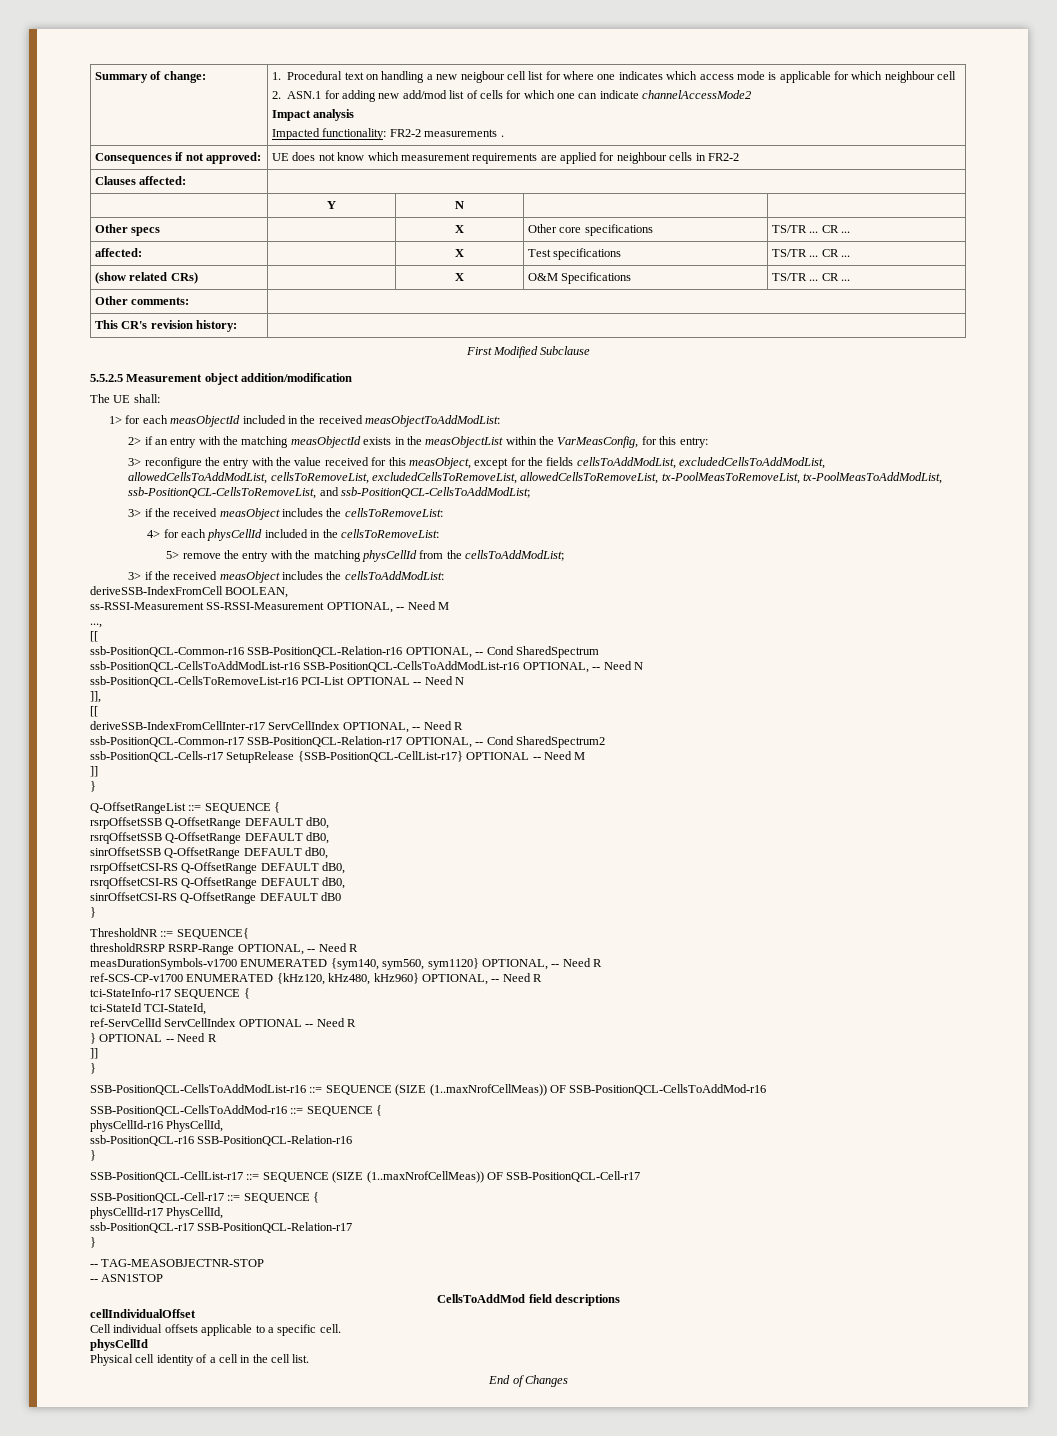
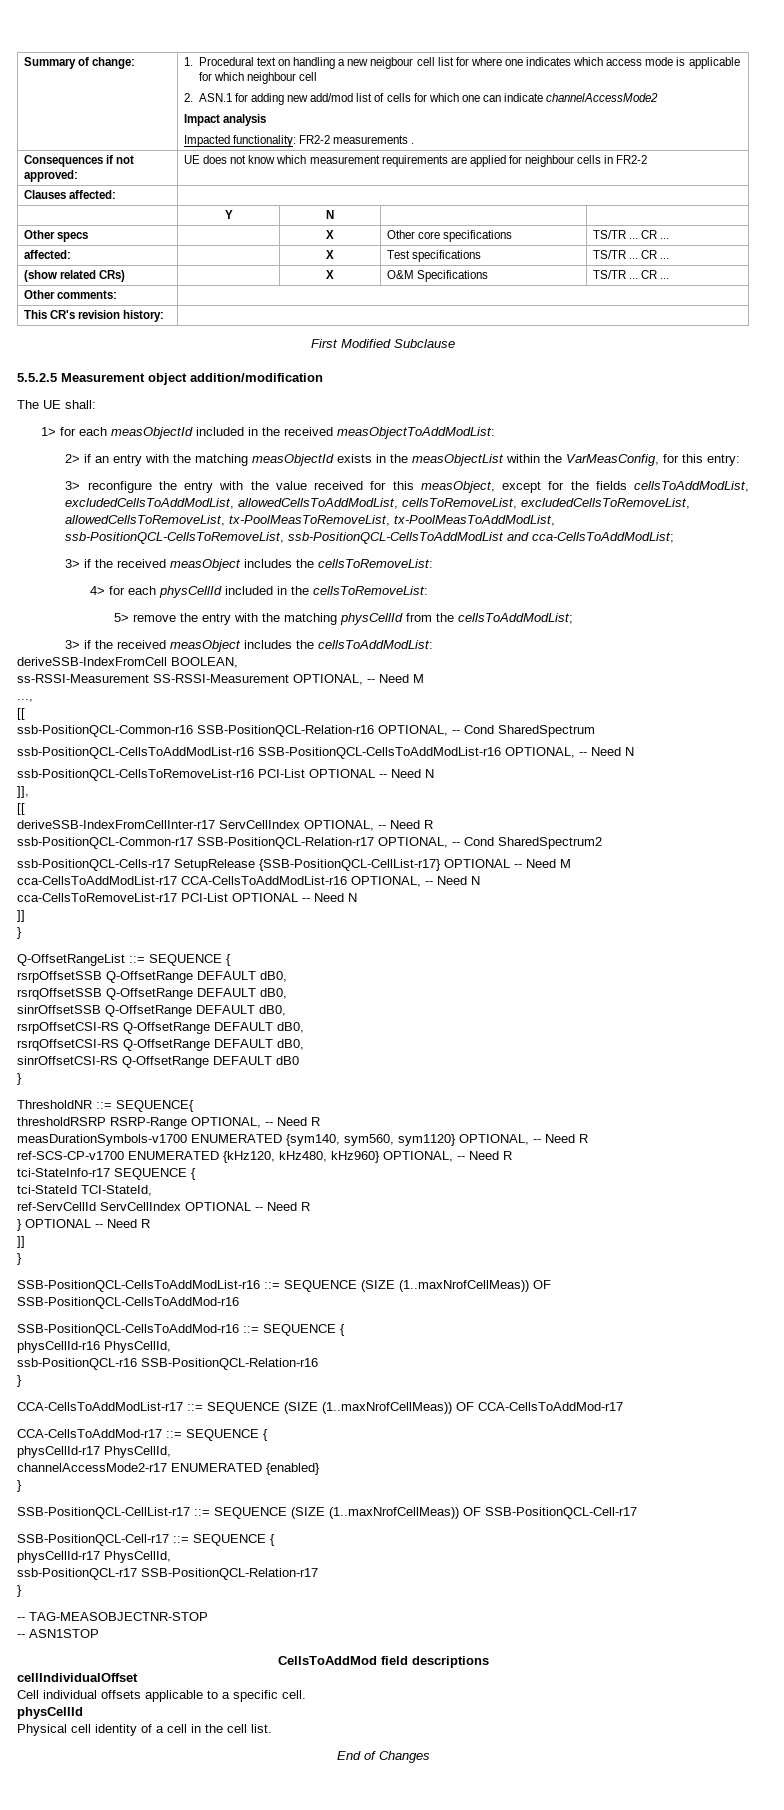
- 3> reconfigure the entry with the value received for this measObject, except for the fields cellsToAddModList, excludedCellsToAddModList, allowedCellsToAddModList, cellsToRemoveList, excludedCellsToRemoveList, allowedCellsToRemoveList, tx-PoolMeasToRemoveList, tx-PoolMeasToAddModList, ssb-PositionQCL-CellsToRemoveList, and ssb-PositionQCL-CellsToAddModList;
+ 3> reconfigure the entry with the value received for this measObject, except for the fields cellsToAddModList, excludedCellsToAddModList, allowedCellsToAddModList, cellsToRemoveList, excludedCellsToRemoveList, allowedCellsToRemoveList, tx-PoolMeasToRemoveList, tx-PoolMeasToAddModList, ssb-PositionQCL-CellsToRemoveList, ssb-PositionQCL-CellsToAddModList and cca-CellsToAddModList;
+ cca-CellsToAddModList-r17 CCA-CellsToAddModList-r16 OPTIONAL, -- Need N
+ cca-CellsToRemoveList-r17 PCI-List OPTIONAL -- Need N
+ CCA-CellsToAddModList-r17 ::= SEQUENCE (SIZE (1..maxNrofCellMeas)) OF CCA-CellsToAddMod-r17
+ CCA-CellsToAddMod-r17 ::= SEQUENCE {
+ physCellId-r17 PhysCellId,
+ channelAccessMode2-r17 ENUMERATED {enabled}
+ }

